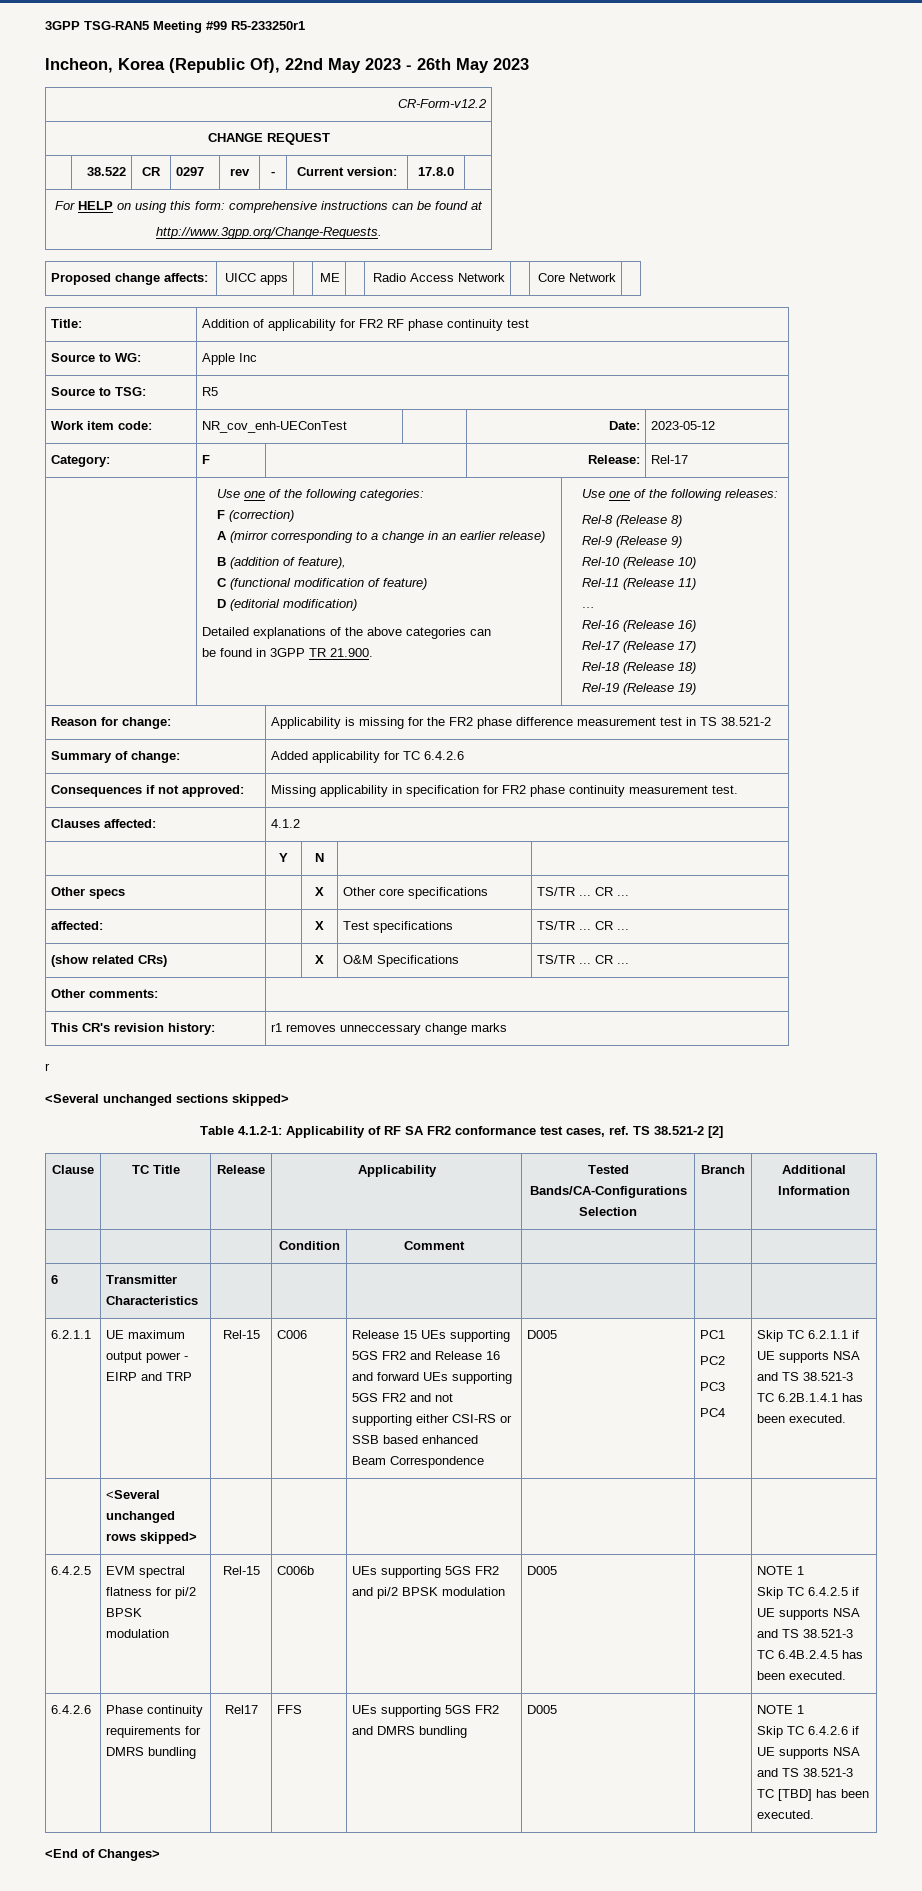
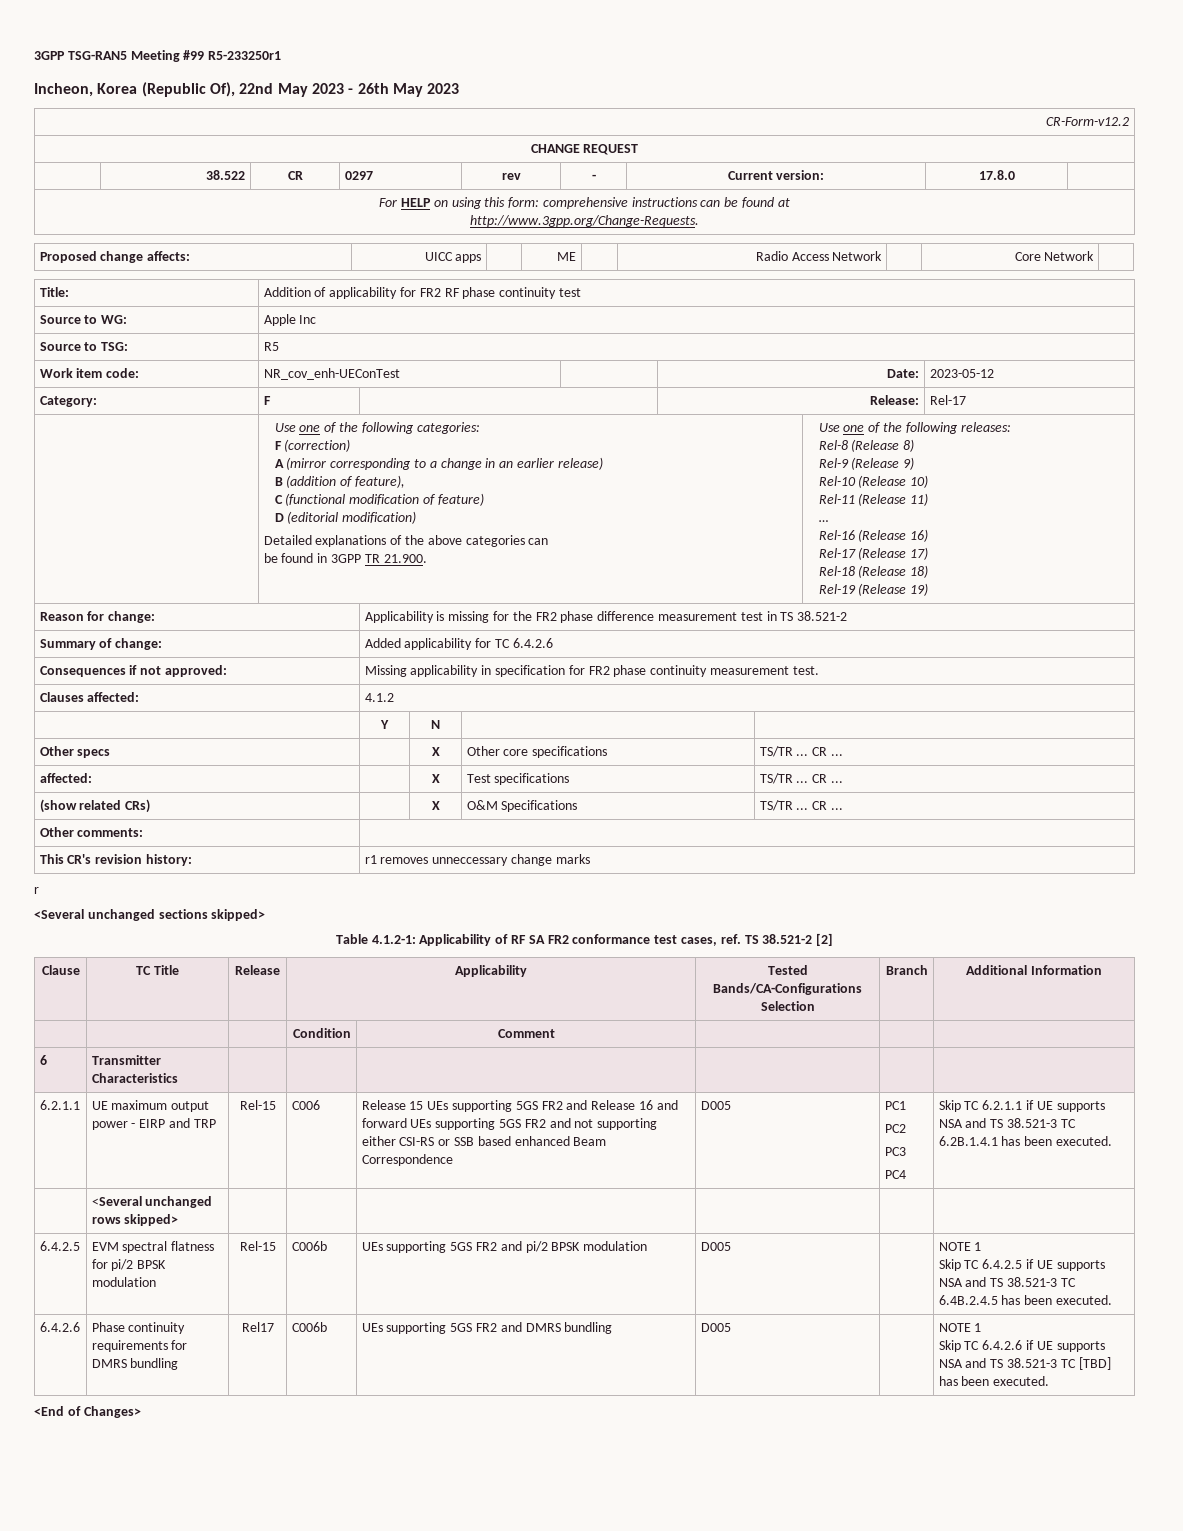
- 6.4.2.6 | Phase continuity requirements for DMRS bundling | Rel17 | FFS | UEs supporting 5GS FR2 and DMRS bundling | D005 | | NOTE 1
+ 6.4.2.6 | Phase continuity requirements for DMRS bundling | Rel17 | C006b | UEs supporting 5GS FR2 and DMRS bundling | D005 | | NOTE 1

